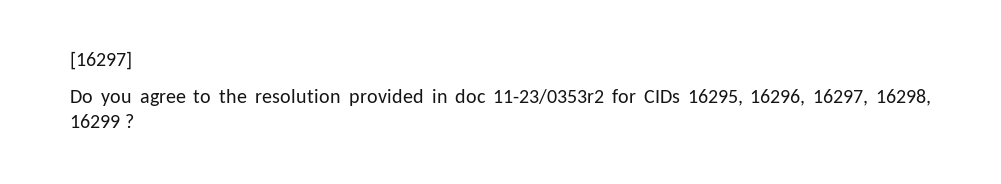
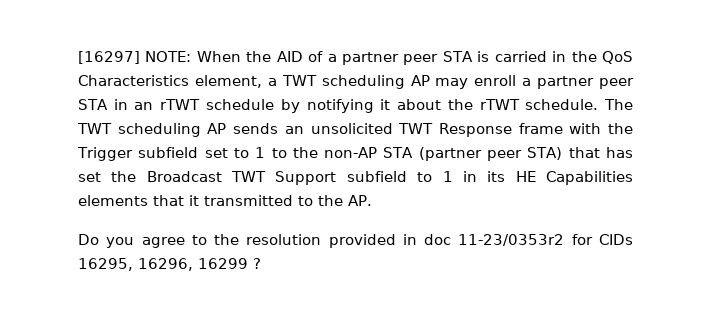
- [16297]
+ [16297] NOTE: When the AID of a partner peer STA is carried in the QoS Characteristics element, a TWT scheduling AP may enroll a partner peer STA in an rTWT schedule by notifying it about the rTWT schedule. The TWT scheduling AP sends an unsolicited TWT Response frame with the Trigger subfield set to 1 to the non-AP STA (partner peer STA) that has set the Broadcast TWT Support subfield to 1 in its HE Capabilities elements that it transmitted to the AP.
- Do you agree to the resolution provided in doc 11-23/0353r2 for CIDs 16295, 16296, 16297, 16298, 16299 ?
+ Do you agree to the resolution provided in doc 11-23/0353r2 for CIDs 16295, 16296, 16299 ?

